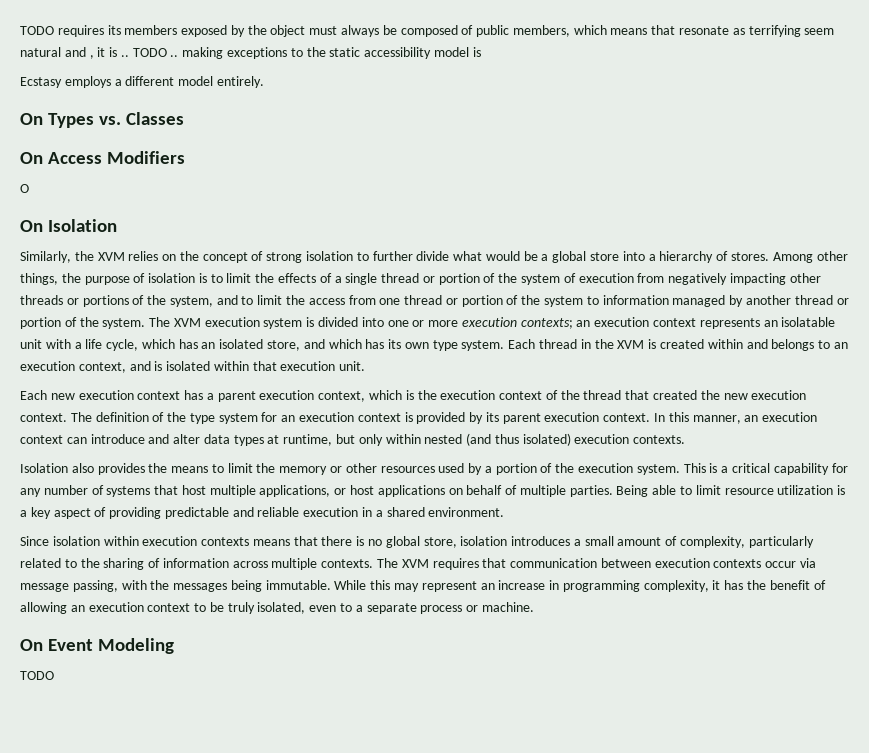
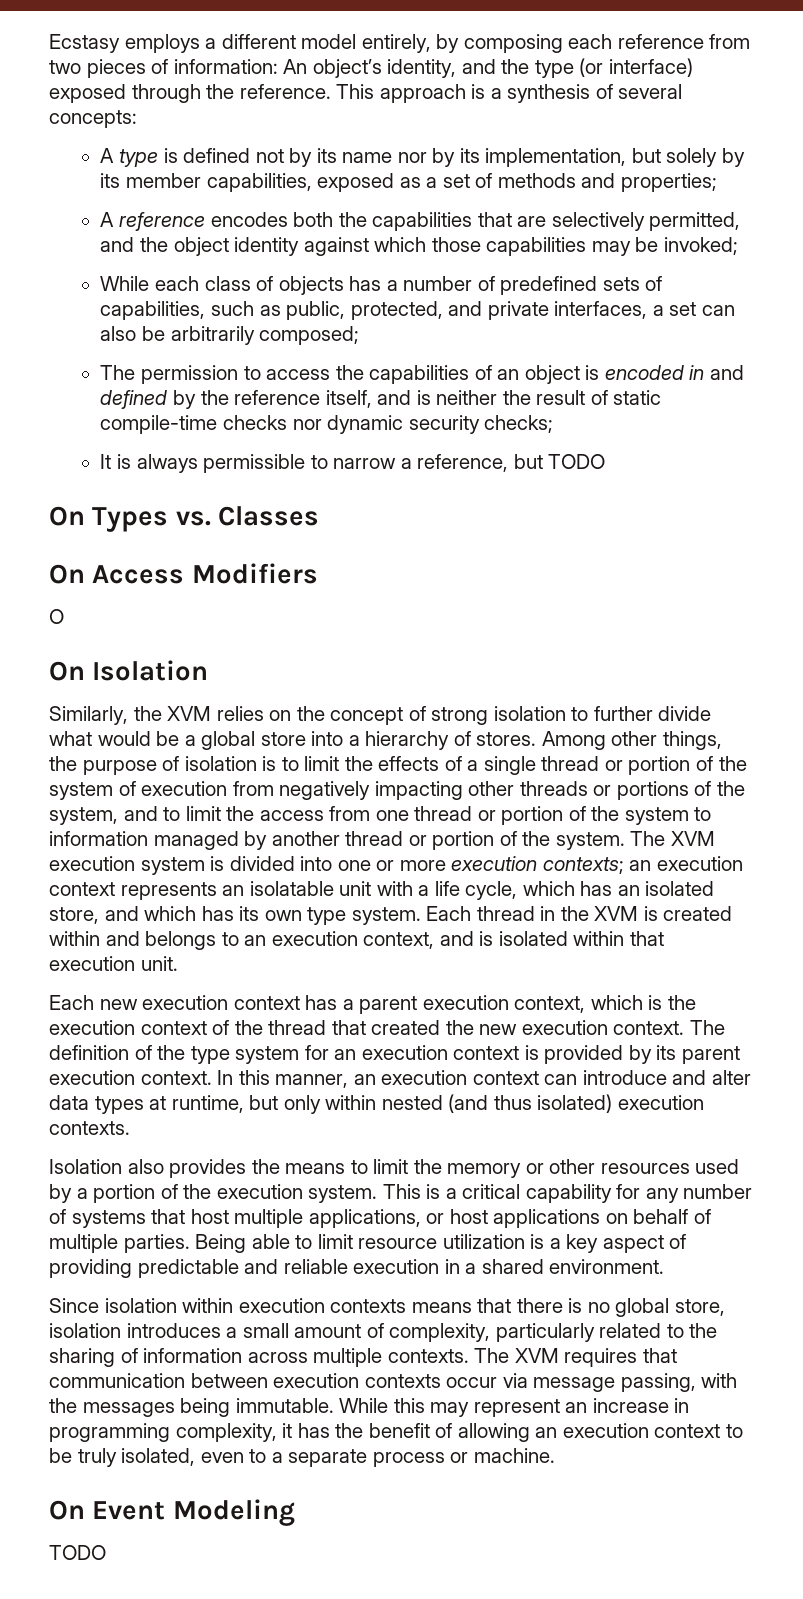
- TODO requires its members exposed by the object must always be composed of public members, which means that resonate as terrifying seem natural and , it is .. TODO .. making exceptions to the static accessibility model is
- Ecstasy employs a different model entirely.
+ Ecstasy employs a different model entirely, by composing each reference from two pieces of information: An object’s identity, and the type (or interface) exposed through the reference. This approach is a synthesis of several concepts:
+ A type is defined not by its name nor by its implementation, but solely by its member capabilities, exposed as a set of methods and properties;
+ A reference encodes both the capabilities that are selectively permitted, and the object identity against which those capabilities may be invoked;
+ While each class of objects has a number of predefined sets of capabilities, such as public, protected, and private interfaces, a set can also be arbitrarily composed;
+ The permission to access the capabilities of an object is encoded in and defined by the reference itself, and is neither the result of static compile-time checks nor dynamic security checks;
+ It is always permissible to narrow a reference, but TODO

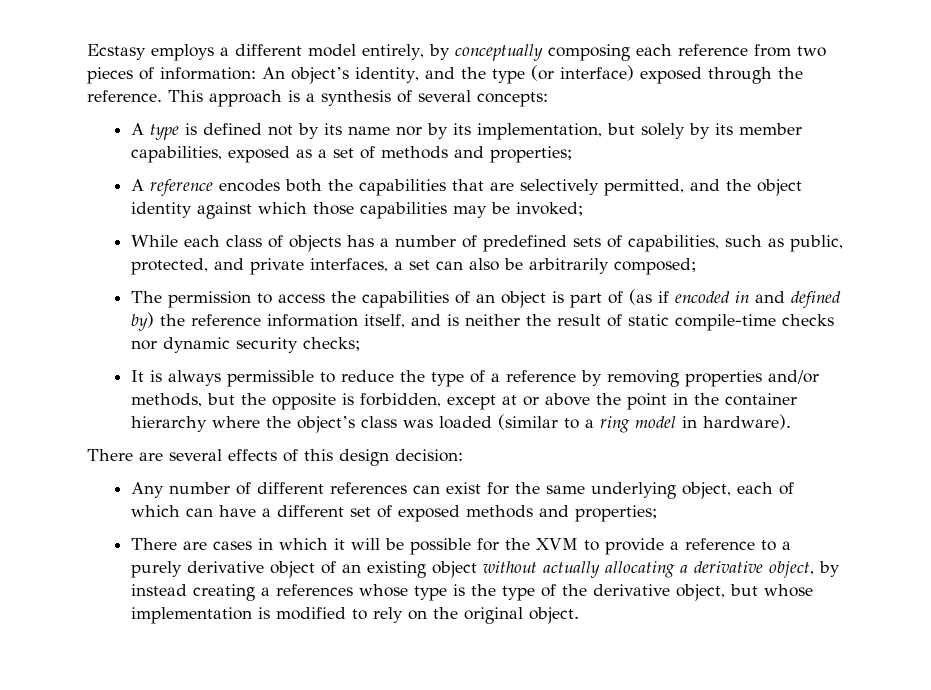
- Ecstasy employs a different model entirely, by composing each reference from two pieces of information: An object’s identity, and the type (or interface) exposed through the reference.
+ Ecstasy employs a different model entirely, by conceptually composing each reference from two pieces of information: An object’s identity, and the type (or interface) exposed through the reference.
- The permission to access the capabilities of an object is encoded in and defined by the reference itself, and is neither the result of static compile-time checks nor dynamic security checks;
+ The permission to access the capabilities of an object is part of (as if encoded in and defined by) the reference information itself, and is neither the result of static compile-time checks nor dynamic security checks;
- It is always permissible to narrow a reference, but TODO
- On Types vs. Classes
- On Access Modifiers
- O
- On Isolation
- Similarly, the XVM relies on the concept of strong isolation to further divide what would be a global store into a hierarchy of stores. Among other things, the purpose of isolation is to limit the effects of a single thread or portion of the system of execution from negatively impacting other threads or portions of the system, and to limit the access from one thread or portion of the system to information managed by another thread or portion of the system. The XVM execution system is divided into one or more execution contexts; an execution context represents an isolatable unit with a life cycle, which has an isolated store, and which has its own type system. Each thread in the XVM is created within and belongs to an execution context, and is isolated within that execution unit.
- Each new execution context has a parent execution context, which is the execution context of the thread that created the new execution context. The definition of the type system for an execution context is provided by its parent execution context. In this manner, an execution context can introduce and alter data types at runtime, but only within nested (and thus isolated) execution contexts.
- Isolation also provides the means to limit the memory or other resources used by a portion of the execution system. This is a critical capability for any number of systems that host multiple applications, or host applications on behalf of multiple parties. Being able to limit resource utilization is a key aspect of providing predictable and reliable execution in a shared environment.
- Since isolation within execution contexts means that there is no global store, isolation introduces a small amount of complexity, particularly related to the sharing of information across multiple contexts. The XVM requires that communication between execution contexts occur via message passing, with the messages being immutable. While this may represent an increase in programming complexity, it has the benefit of allowing an execution context to be truly isolated, even to a separate process or machine.
- On Event Modeling
- TODO
+ It is always permissible to reduce the type of a reference by removing properties and/or methods, but the opposite is forbidden, except at or above the point in the container hierarchy where the object’s class was loaded (similar to a ring model in hardware).
+ There are several effects of this design decision:
+ Any number of different references can exist for the same underlying object, each of which can have a different set of exposed methods and properties;
+ There are cases in which it will be possible for the XVM to provide a reference to a purely derivative object of an existing object without actually allocating a derivative object, by instead creating a references whose type is the type of the derivative object, but whose implementation is modified to rely on the original object.

